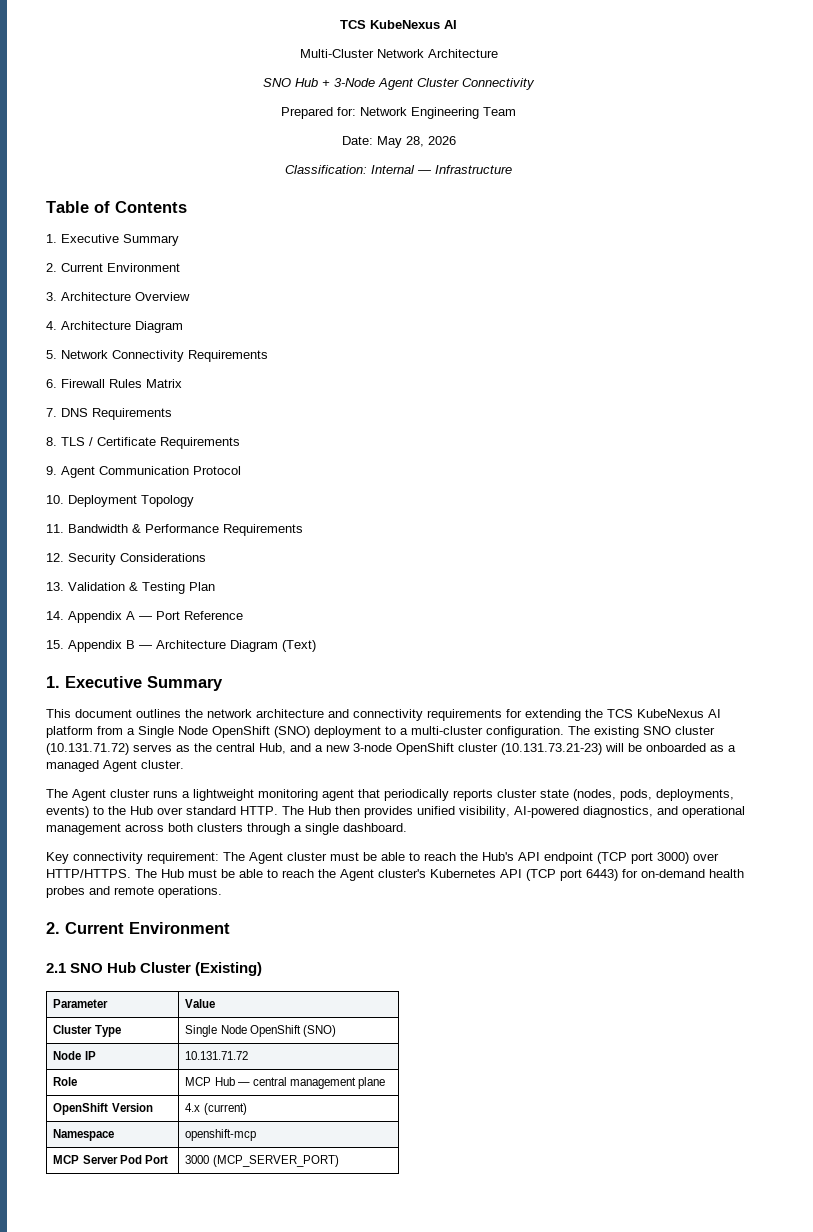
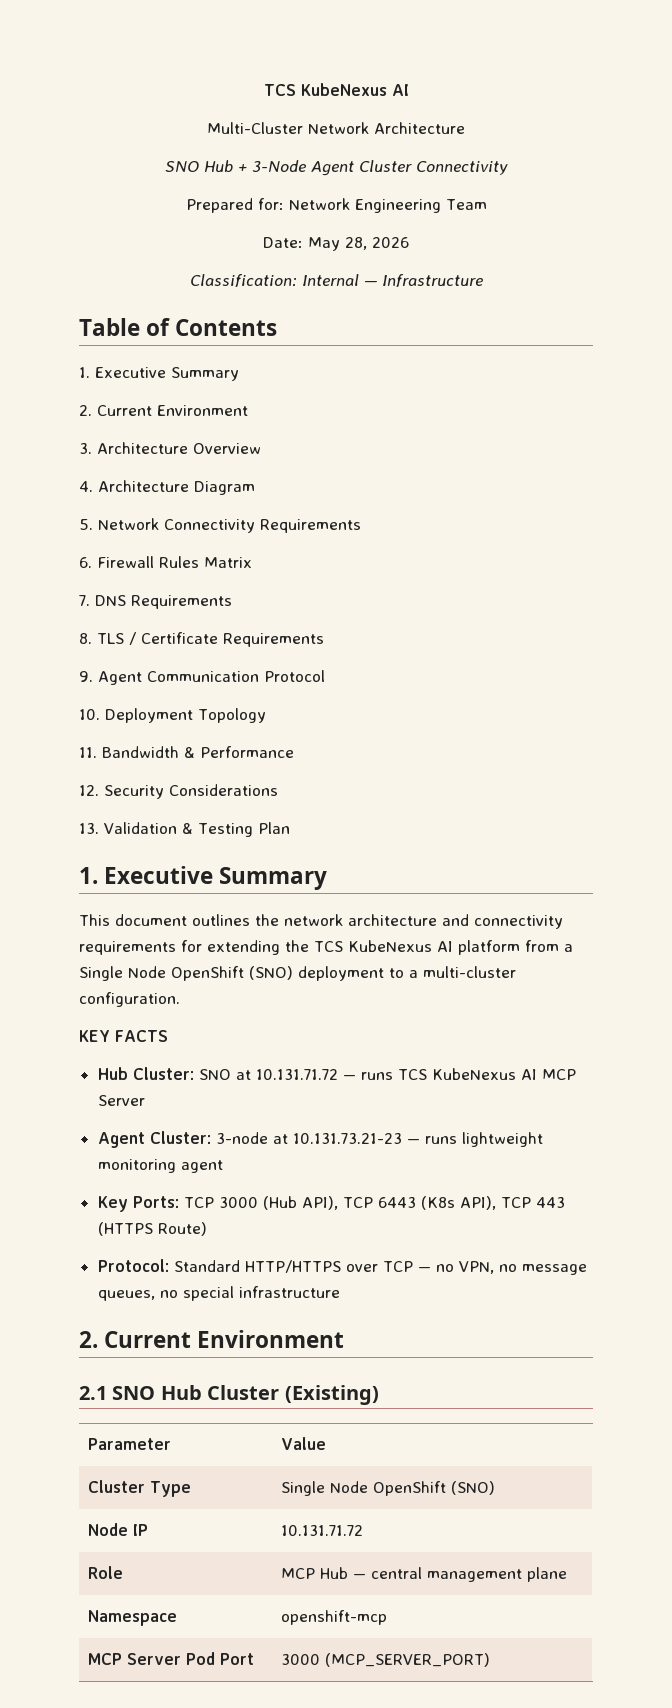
- 11. Bandwidth & Performance Requirements
+ 11. Bandwidth & Performance
- 14. Appendix A — Port Reference
- 15. Appendix B — Architecture Diagram (Text)
- This document outlines the network architecture and connectivity requirements for extending the TCS KubeNexus AI platform from a Single Node OpenShift (SNO) deployment to a multi-cluster configuration. The existing SNO cluster (10.131.71.72) serves as the central Hub, and a new 3-node OpenShift cluster (10.131.73.21-23) will be onboarded as a managed Agent cluster.
- The Agent cluster runs a lightweight monitoring agent that periodically reports cluster state (nodes, pods, deployments, events) to the Hub over standard HTTP. The Hub then provides unified visibility, AI-powered diagnostics, and operational management across both clusters through a single dashboard.
- Key connectivity requirement: The Agent cluster must be able to reach the Hub's API endpoint (TCP port 3000) over HTTP/HTTPS. The Hub must be able to reach the Agent cluster's Kubernetes API (TCP port 6443) for on-demand health probes and remote operations.
+ This document outlines the network architecture and connectivity requirements for extending the TCS KubeNexus AI platform from a Single Node OpenShift (SNO) deployment to a multi-cluster configuration.
+ KEY FACTS
+ Hub Cluster: SNO at 10.131.71.72 — runs TCS KubeNexus AI MCP Server
+ Agent Cluster: 3-node at 10.131.73.21-23 — runs lightweight monitoring agent
+ Key Ports: TCP 3000 (Hub API), TCP 6443 (K8s API), TCP 443 (HTTPS Route)
+ Protocol: Standard HTTP/HTTPS over TCP — no VPN, no message queues, no special infrastructure
- OpenShift Version | 4.x (current)

